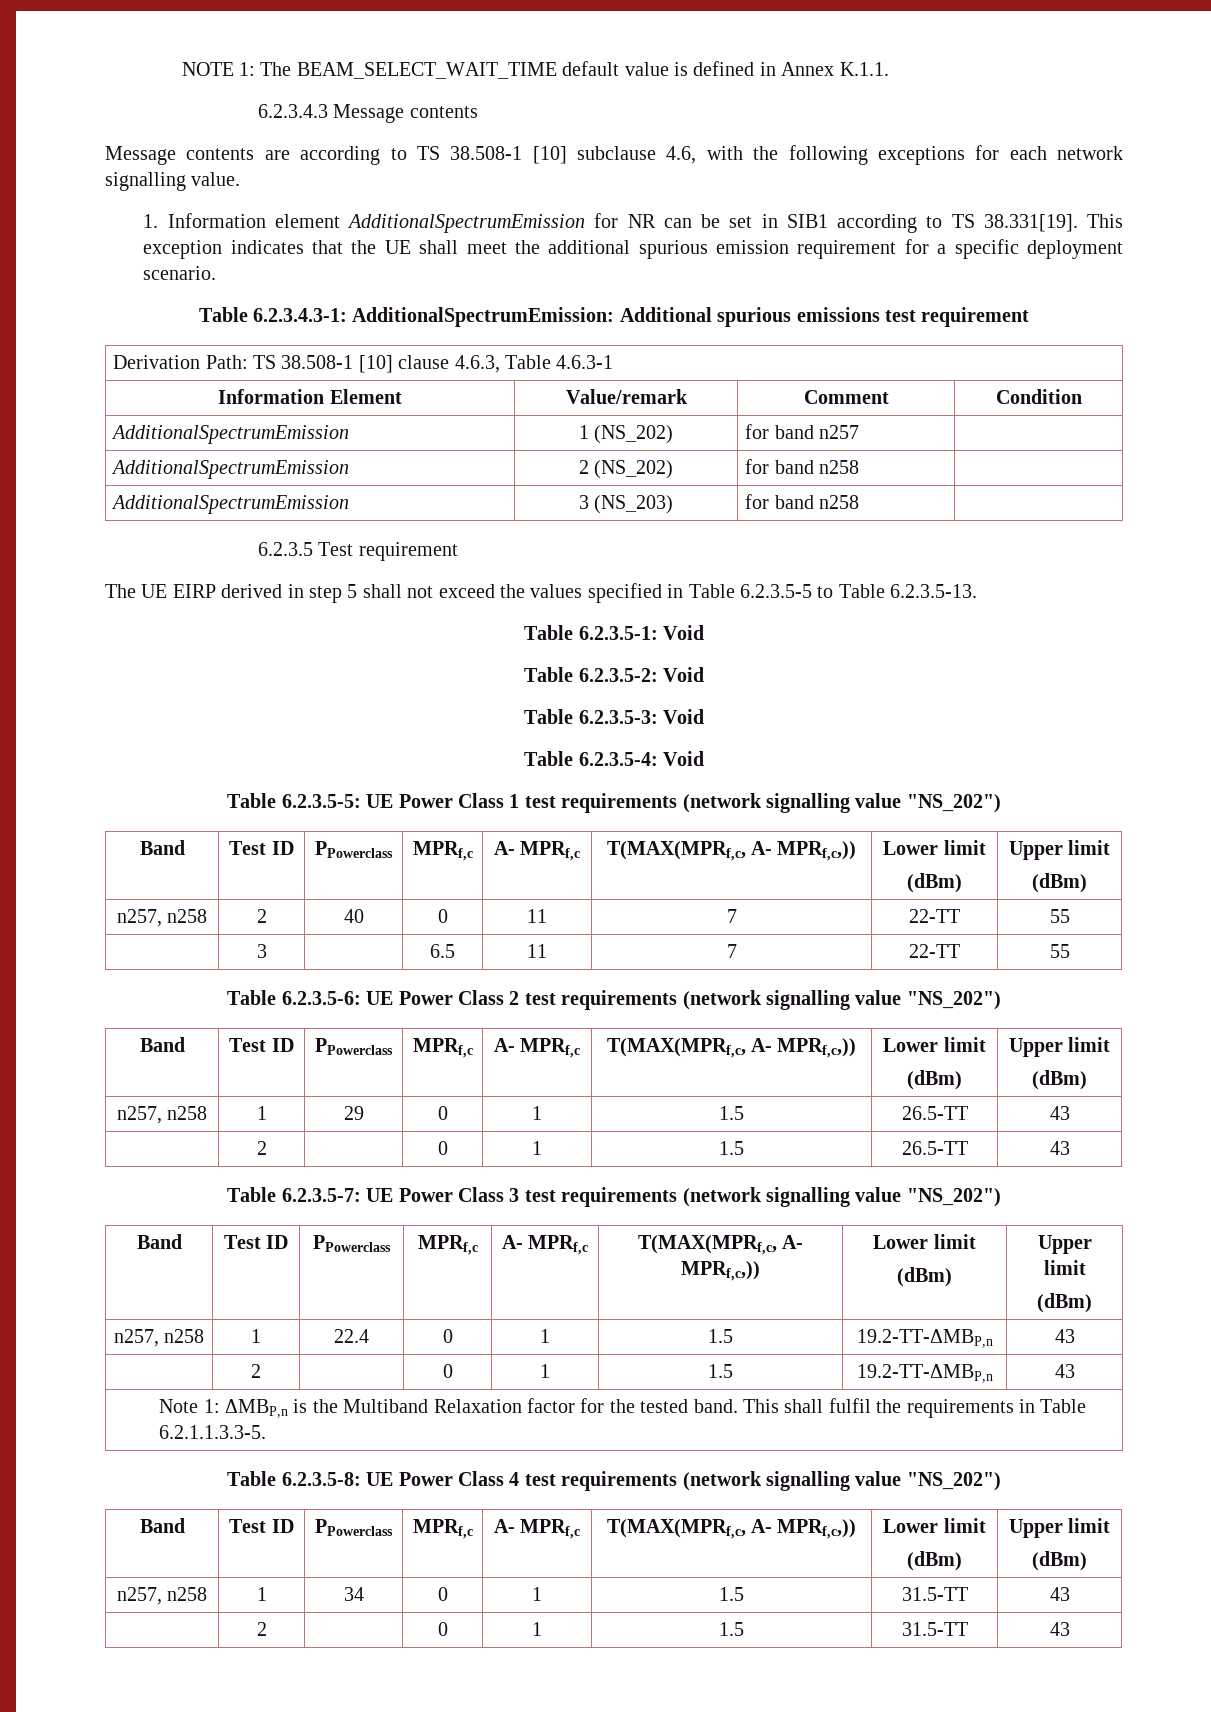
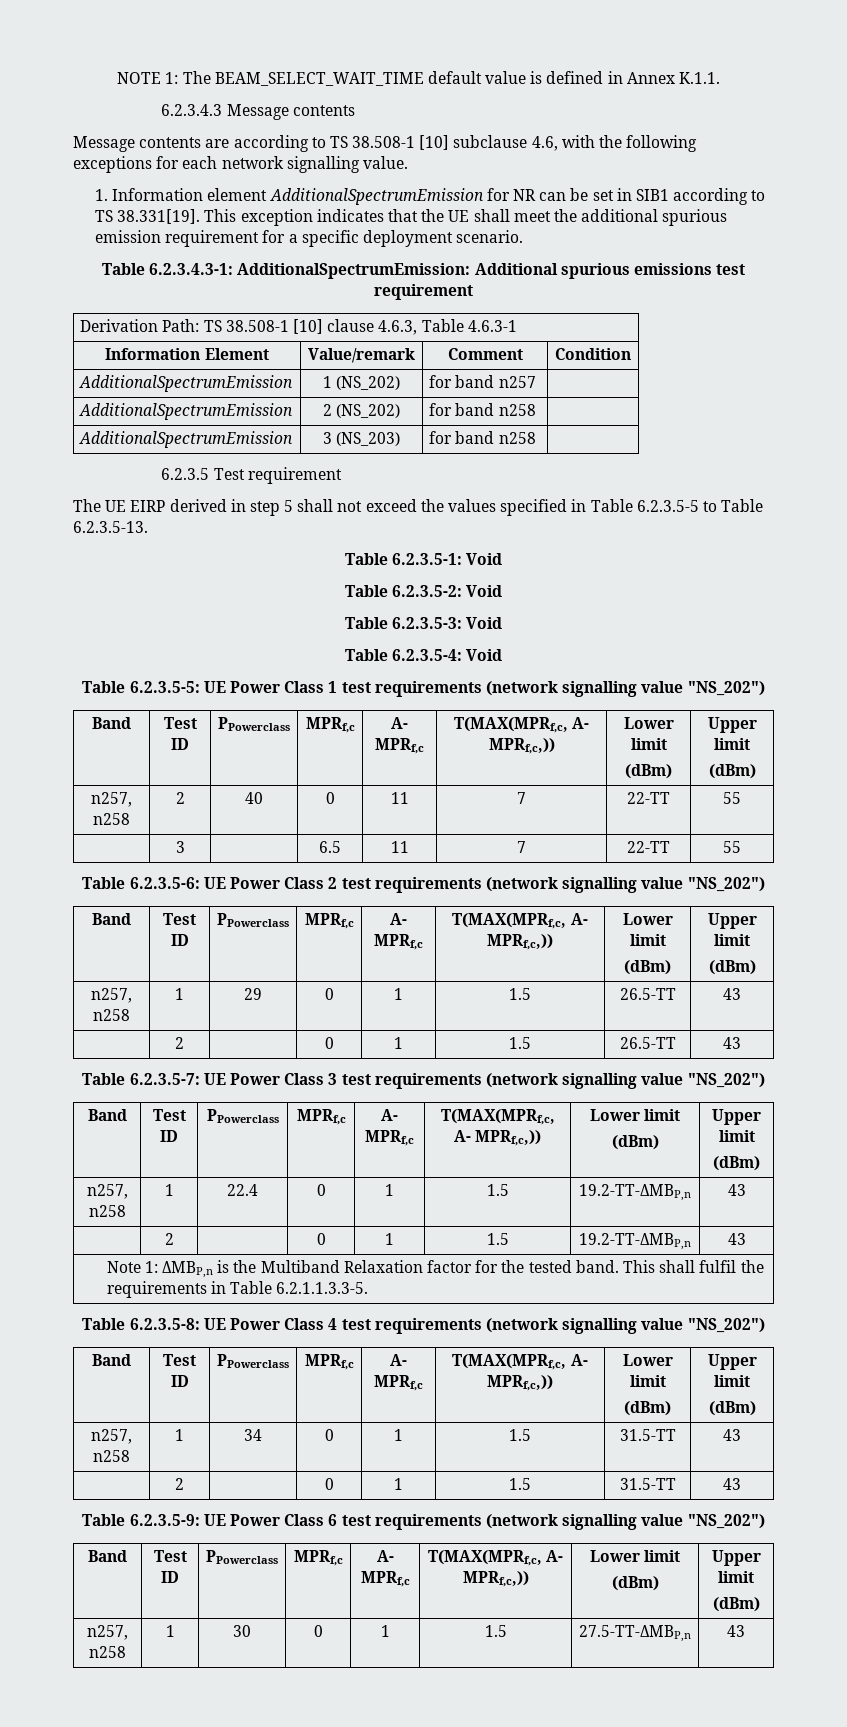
+ Table 6.2.3.5-9: UE Power Class 6 test requirements (network signalling value "NS_202")
+ Band | Test ID | PPowerclass | MPRf,c | A- MPRf,c | T(MAX(MPRf,c, A- MPRf,c,)) | Lower limit
+ (dBm) | Upper limit
+ (dBm)
+ n257, n258 | 1 | 30 | 0 | 1 | 1.5 | 27.5-TT-ΔMBP,n | 43

